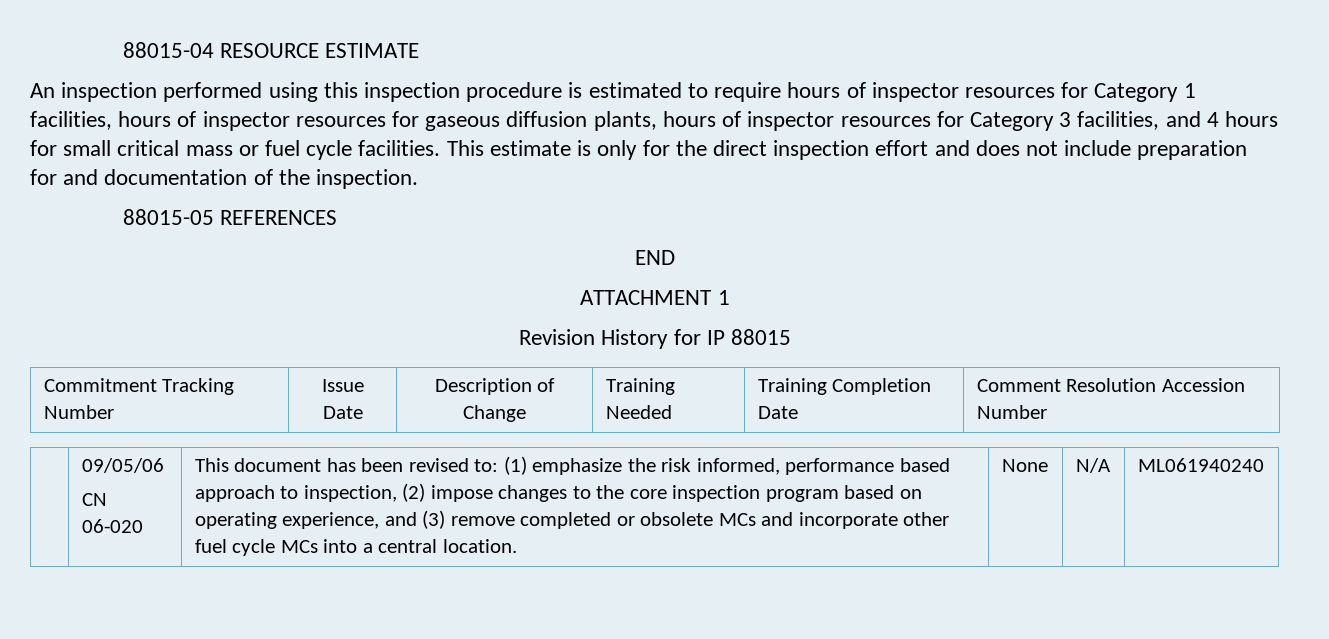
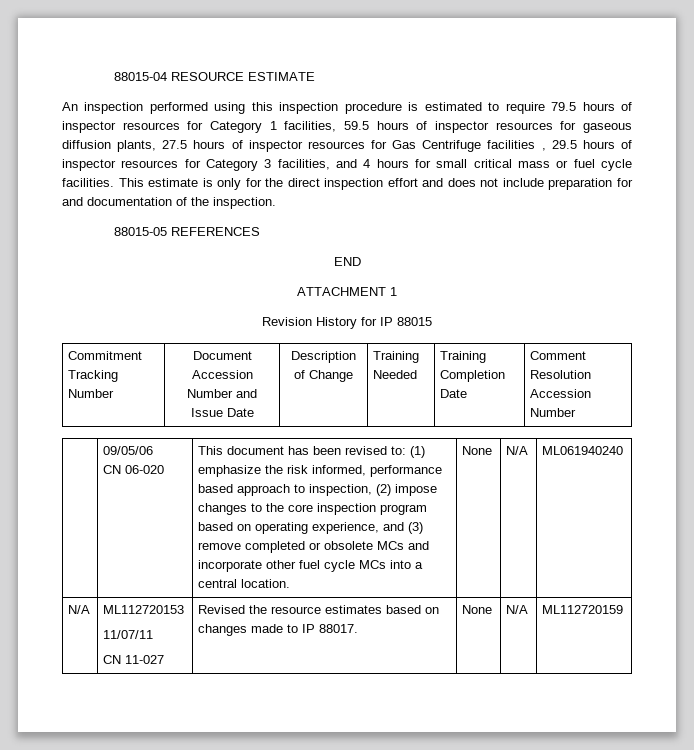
- An inspection performed using this inspection procedure is estimated to require hours of inspector resources for Category 1 facilities, hours of inspector resources for gaseous diffusion plants, hours of inspector resources for Category 3 facilities, and 4 hours for small critical mass or fuel cycle facilities.
+ An inspection performed using this inspection procedure is estimated to require 79.5 hours of inspector resources for Category 1 facilities, 59.5 hours of inspector resources for gaseous diffusion plants, 27.5 hours of inspector resources for Gas Centrifuge facilities , 29.5 hours of inspector resources for Category 3 facilities, and 4 hours for small critical mass or fuel cycle facilities.
- Commitment Tracking Number | Issue Date | Description of Change | Training Needed | Training Completion Date | Comment Resolution Accession Number
+ Commitment Tracking Number | Document Accession Number and Issue Date | Description of Change | Training Needed | Training Completion Date | Comment Resolution Accession Number
+ N/A | ML112720153
+ 11/07/11
+ CN 11-027 | Revised the resource estimates based on changes made to IP 88017. | None | N/A | ML112720159

